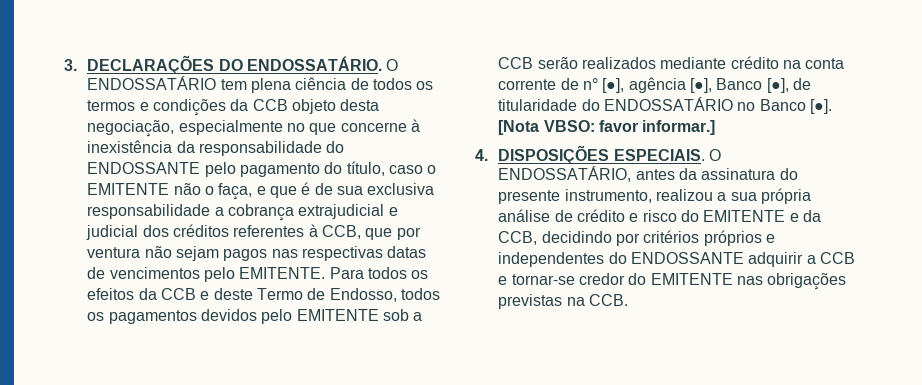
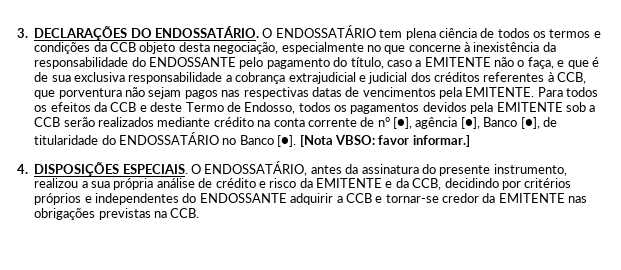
- O ENDOSSATÁRIO tem plena ciência de todos os termos e condições da CCB objeto desta negociação, especialmente no que concerne à inexistência da responsabilidade do ENDOSSANTE pelo pagamento do título, caso o EMITENTE não o faça, e que é de sua exclusiva responsabilidade a cobrança extrajudicial e judicial dos créditos referentes à CCB, que por ventura não sejam pagos nas respectivas datas de vencimentos pelo EMITENTE.
+ O ENDOSSATÁRIO tem plena ciência de todos os termos e condições da CCB objeto desta negociação, especialmente no que concerne à inexistência da responsabilidade do ENDOSSANTE pelo pagamento do título, caso a EMITENTE não o faça, e que é de sua exclusiva responsabilidade a cobrança extrajudicial e judicial dos créditos referentes à CCB, que porventura não sejam pagos nas respectivas datas de vencimentos pela EMITENTE.
- Para todos os efeitos da CCB e deste Termo de Endosso, todos os pagamentos devidos pelo EMITENTE sob a CCB serão realizados mediante crédito na conta corrente de n° [●], agência [●], Banco [●], de titularidade do ENDOSSATÁRIO no Banco [●].
+ Para todos os efeitos da CCB e deste Termo de Endosso, todos os pagamentos devidos pela EMITENTE sob a CCB serão realizados mediante crédito na conta corrente de n° [●], agência [●], Banco [●], de titularidade do ENDOSSATÁRIO no Banco [●].
- O ENDOSSATÁRIO, antes da assinatura do presente instrumento, realizou a sua própria análise de crédito e risco do EMITENTE e da CCB, decidindo por critérios próprios e independentes do ENDOSSANTE adquirir a CCB e tornar-se credor do EMITENTE nas obrigações previstas na CCB.
+ O ENDOSSATÁRIO, antes da assinatura do presente instrumento, realizou a sua própria análise de crédito e risco da EMITENTE e da CCB, decidindo por critérios próprios e independentes do ENDOSSANTE adquirir a CCB e tornar-se credor da EMITENTE nas obrigações previstas na CCB.

